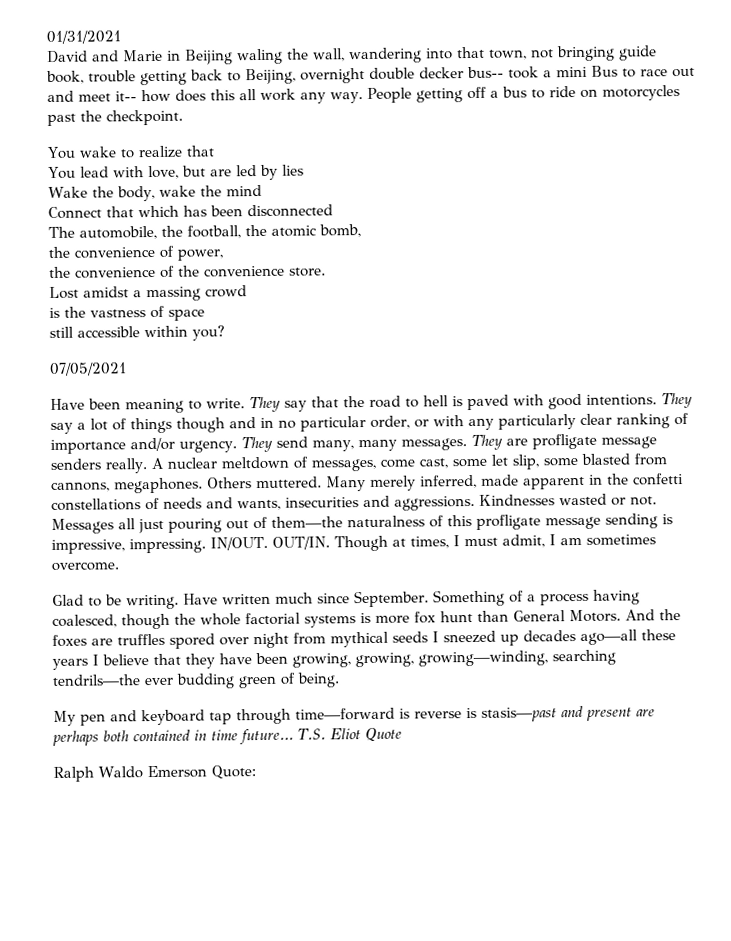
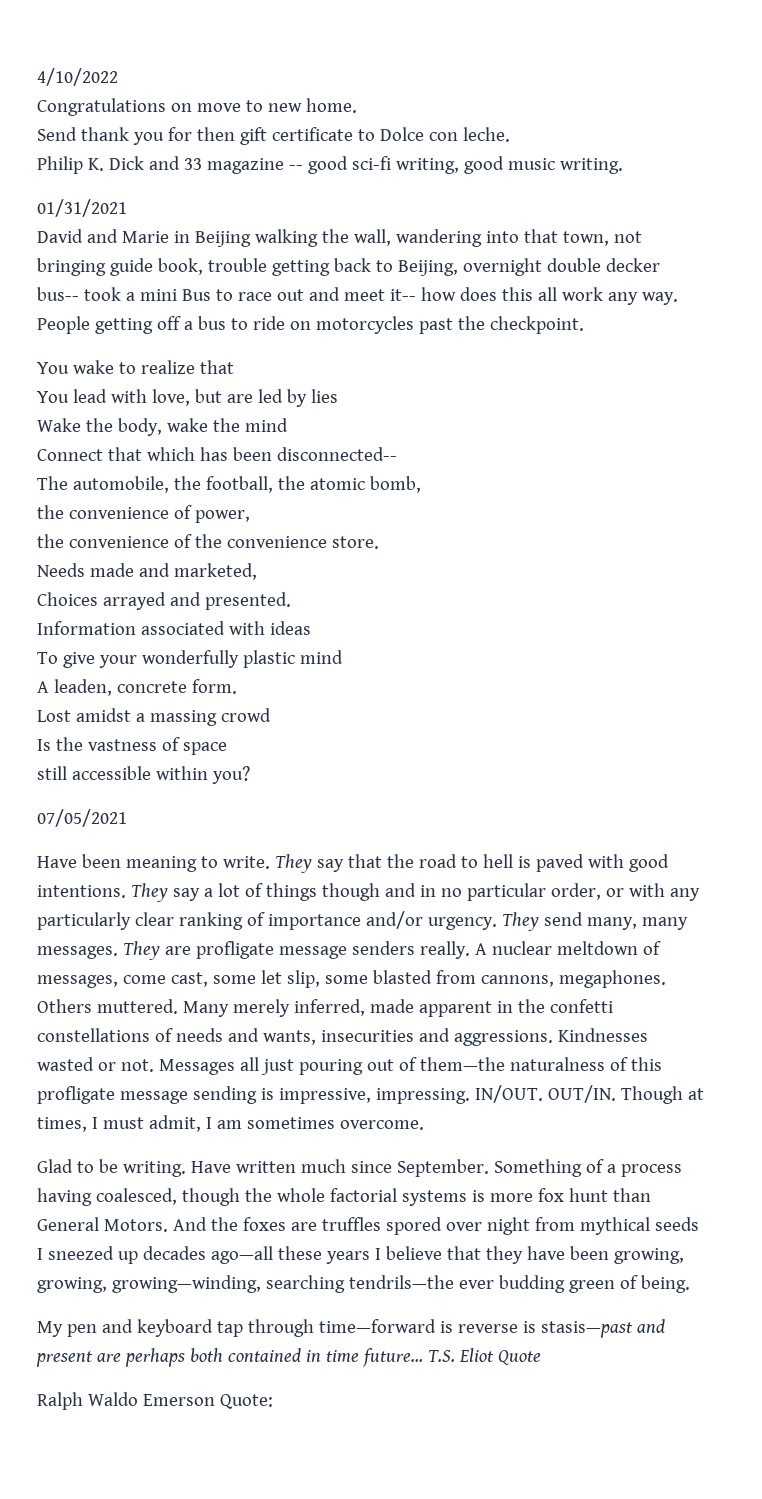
+ 4/10/2022
+ Congratulations on move to new home.
+ Send thank you for then gift certificate to Dolce con leche.
+ Philip K. Dick and 33 magazine -- good sci-fi writing, good music writing.
- David and Marie in Beijing waling the wall, wandering into that town, not bringing guide book, trouble getting back to Beijing, overnight double decker bus-- took a mini Bus to race out and meet it-- how does this all work any way.
+ David and Marie in Beijing walking the wall, wandering into that town, not bringing guide book, trouble getting back to Beijing, overnight double decker bus-- took a mini Bus to race out and meet it-- how does this all work any way.
- Connect that which has been disconnected
+ Connect that which has been disconnected--
+ Needs made and marketed,
+ Choices arrayed and presented.
+ Information associated with ideas
+ To give your wonderfully plastic mind
+ A leaden, concrete form.
- is the vastness of space
+ Is the vastness of space

